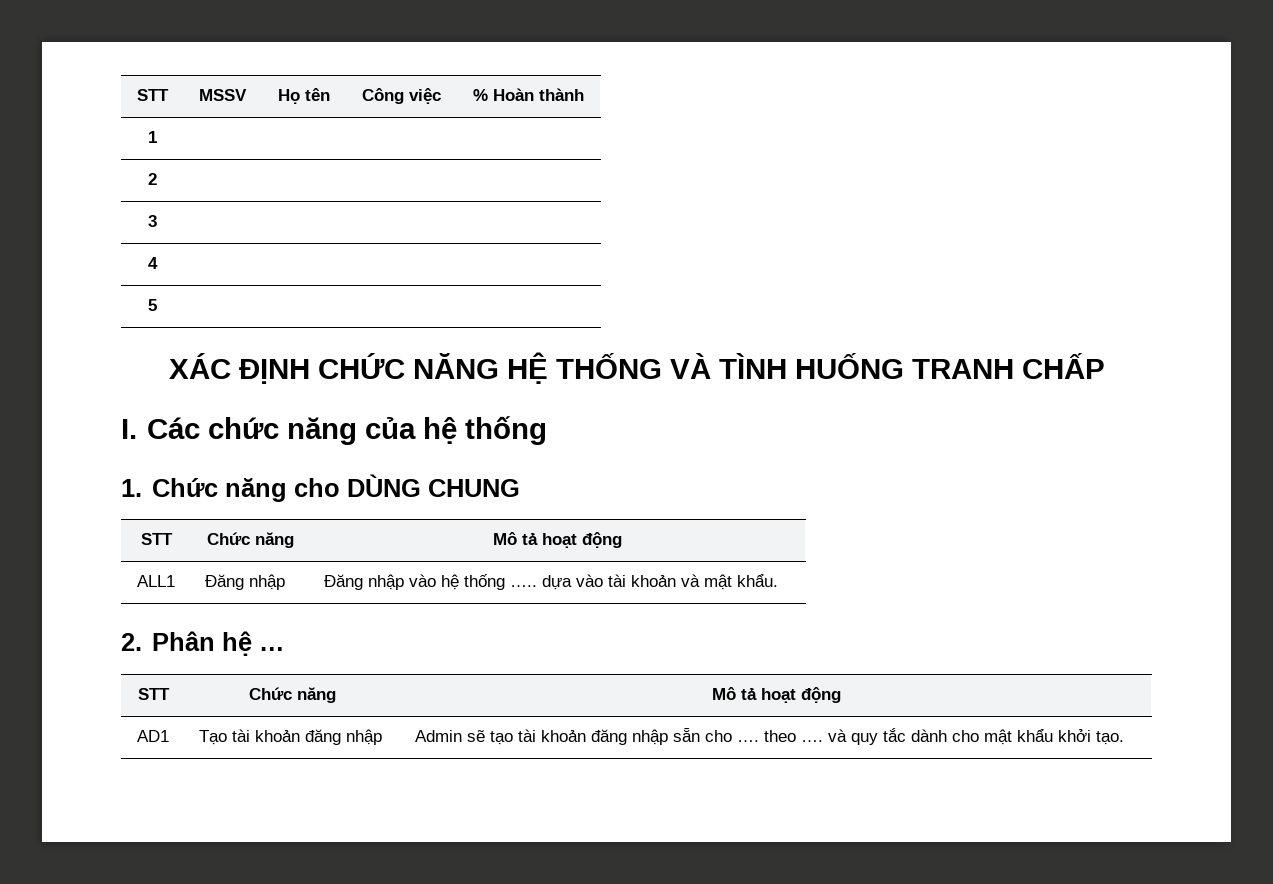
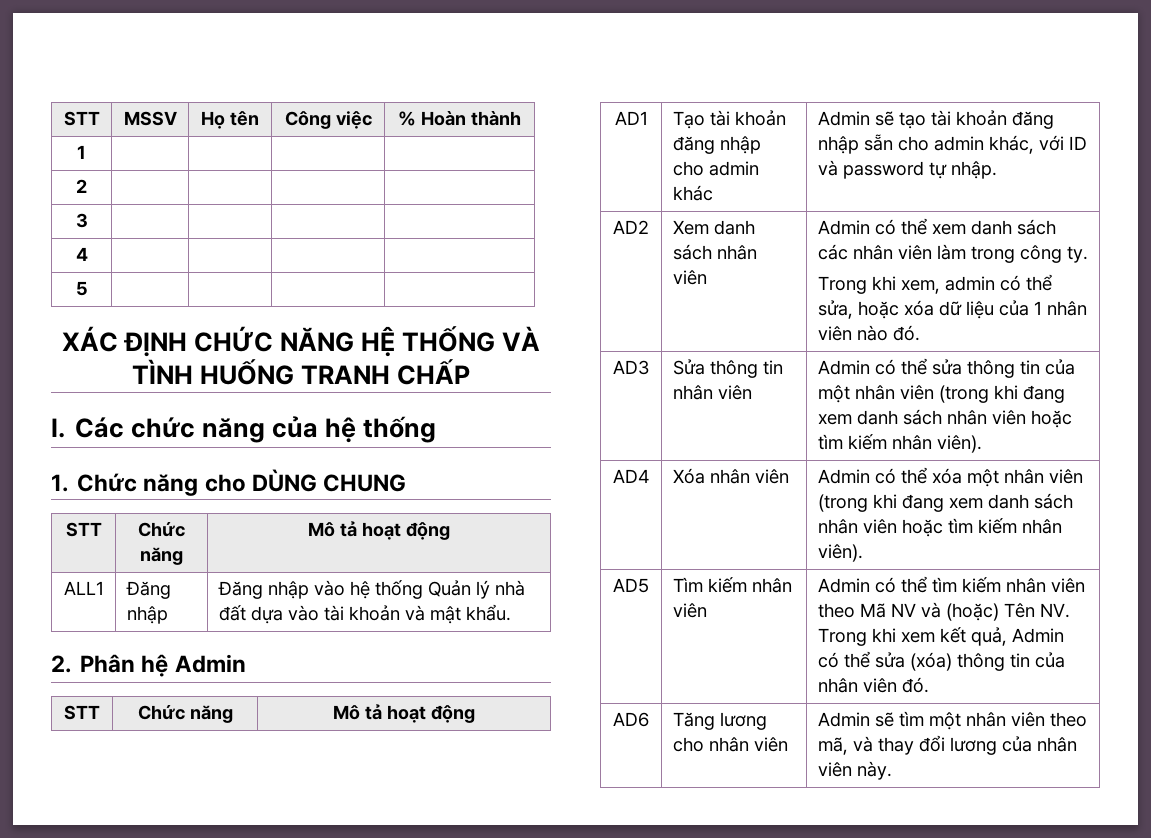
- ALL1 | Đăng nhập | Đăng nhập vào hệ thống ….. dựa vào tài khoản và mật khẩu.
+ ALL1 | Đăng nhập | Đăng nhập vào hệ thống Quản lý nhà đất dựa vào tài khoản và mật khẩu.
- 2. Phân hệ …
+ 2. Phân hệ Admin
- AD1 | Tạo tài khoản đăng nhập | Admin sẽ tạo tài khoản đăng nhập sẵn cho …. theo …. và quy tắc dành cho mật khẩu khởi tạo.
+ AD1 | Tạo tài khoản đăng nhập cho admin khác | Admin sẽ tạo tài khoản đăng nhập sẵn cho admin khác, với ID và password tự nhập.
+ AD2 | Xem danh sách nhân viên | Admin có thể xem danh sách các nhân viên làm trong công ty.
+ Trong khi xem, admin có thể sửa, hoặc xóa dữ liệu của 1 nhân viên nào đó.
+ AD3 | Sửa thông tin nhân viên | Admin có thể sửa thông tin của một nhân viên (trong khi đang xem danh sách nhân viên hoặc tìm kiếm nhân viên).
+ AD4 | Xóa nhân viên | Admin có thể xóa một nhân viên (trong khi đang xem danh sách nhân viên hoặc tìm kiếm nhân viên).
+ AD5 | Tìm kiếm nhân viên | Admin có thể tìm kiếm nhân viên theo Mã NV và (hoặc) Tên NV. Trong khi xem kết quả, Admin có thể sửa (xóa) thông tin của nhân viên đó.
+ AD6 | Tăng lương cho nhân viên | Admin sẽ tìm một nhân viên theo mã, và thay đổi lương của nhân viên này.

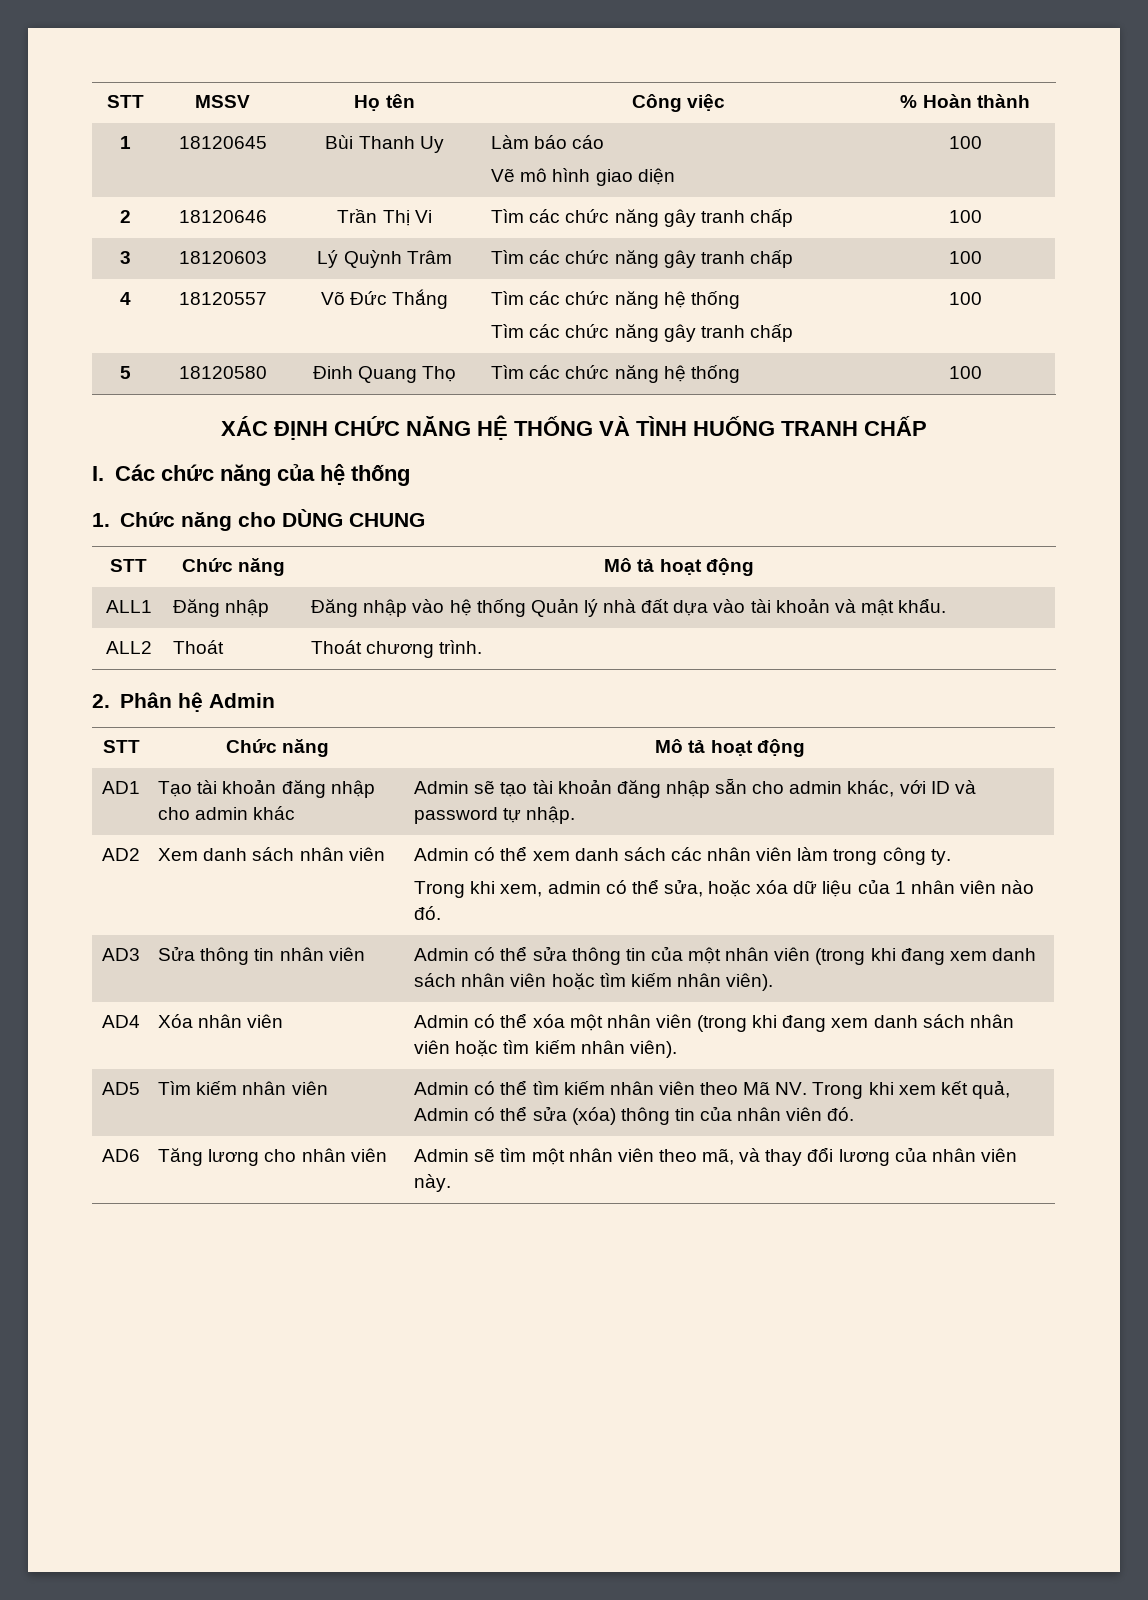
- 1 | | | |
- 2 | | | |
- 3 | | | |
- 4 | | | |
- 5 | | | |
+ 1 | 18120645 | Bùi Thanh Uy | Làm báo cáo
+ Vẽ mô hình giao diện | 100
+ 2 | 18120646 | Trần Thị Vi | Tìm các chức năng gây tranh chấp | 100
+ 3 | 18120603 | Lý Quỳnh Trâm | Tìm các chức năng gây tranh chấp | 100
+ 4 | 18120557 | Võ Đức Thắng | Tìm các chức năng hệ thống
+ Tìm các chức năng gây tranh chấp | 100
+ 5 | 18120580 | Đinh Quang Thọ | Tìm các chức năng hệ thống | 100
+ ALL2 | Thoát | Thoát chương trình.
- AD5 | Tìm kiếm nhân viên | Admin có thể tìm kiếm nhân viên theo Mã NV và (hoặc) Tên NV. Trong khi xem kết quả, Admin có thể sửa (xóa) thông tin của nhân viên đó.
+ AD5 | Tìm kiếm nhân viên | Admin có thể tìm kiếm nhân viên theo Mã NV. Trong khi xem kết quả, Admin có thể sửa (xóa) thông tin của nhân viên đó.

